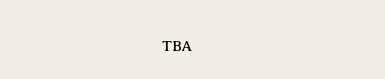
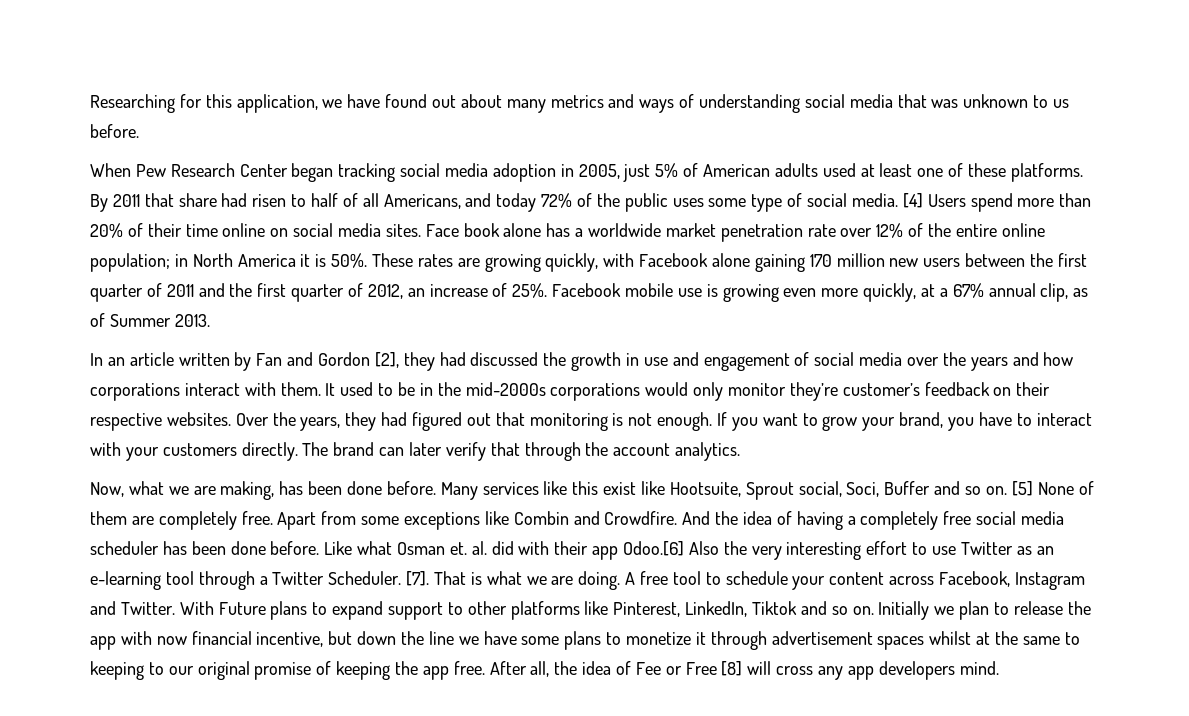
- TBA
+ Researching for this application, we have found out about many metrics and ways of understanding social media that was unknown to us before.
+ When Pew Research Center began tracking social media adoption in 2005, just 5% of American adults used at least one of these platforms. By 2011 that share had risen to half of all Americans, and today 72% of the public uses some type of social media. [4] Users spend more than 20% of their time online on social media sites. Face book alone has a worldwide market penetration rate over 12% of the entire online population; in North America it is 50%. These rates are growing quickly, with Facebook alone gaining 170 million new users between the first quarter of 2011 and the first quarter of 2012, an increase of 25%. Facebook mobile use is growing even more quickly, at a 67% annual clip, as of Summer 2013.
+ In an article written by Fan and Gordon [2], they had discussed the growth in use and engagement of social media over the years and how corporations interact with them. It used to be in the mid-2000s corporations would only monitor they’re customer’s feedback on their respective websites. Over the years, they had figured out that monitoring is not enough. If you want to grow your brand, you have to interact with your customers directly. The brand can later verify that through the account analytics.
+ Now, what we are making, has been done before. Many services like this exist like Hootsuite, Sprout social, Soci, Buffer and so on. [5] None of them are completely free. Apart from some exceptions like Combin and Crowdfire. And the idea of having a completely free social media scheduler has been done before. Like what Osman et. al. did with their app Odoo.[6] Also the very interesting effort to use Twitter as an e-learning tool through a Twitter Scheduler. [7]. That is what we are doing. A free tool to schedule your content across Facebook, Instagram and Twitter. With Future plans to expand support to other platforms like Pinterest, LinkedIn, Tiktok and so on. Initially we plan to release the app with now financial incentive, but down the line we have some plans to monetize it through advertisement spaces whilst at the same to keeping to our original promise of keeping the app free. After all, the idea of Fee or Free [8] will cross any app developers mind.

